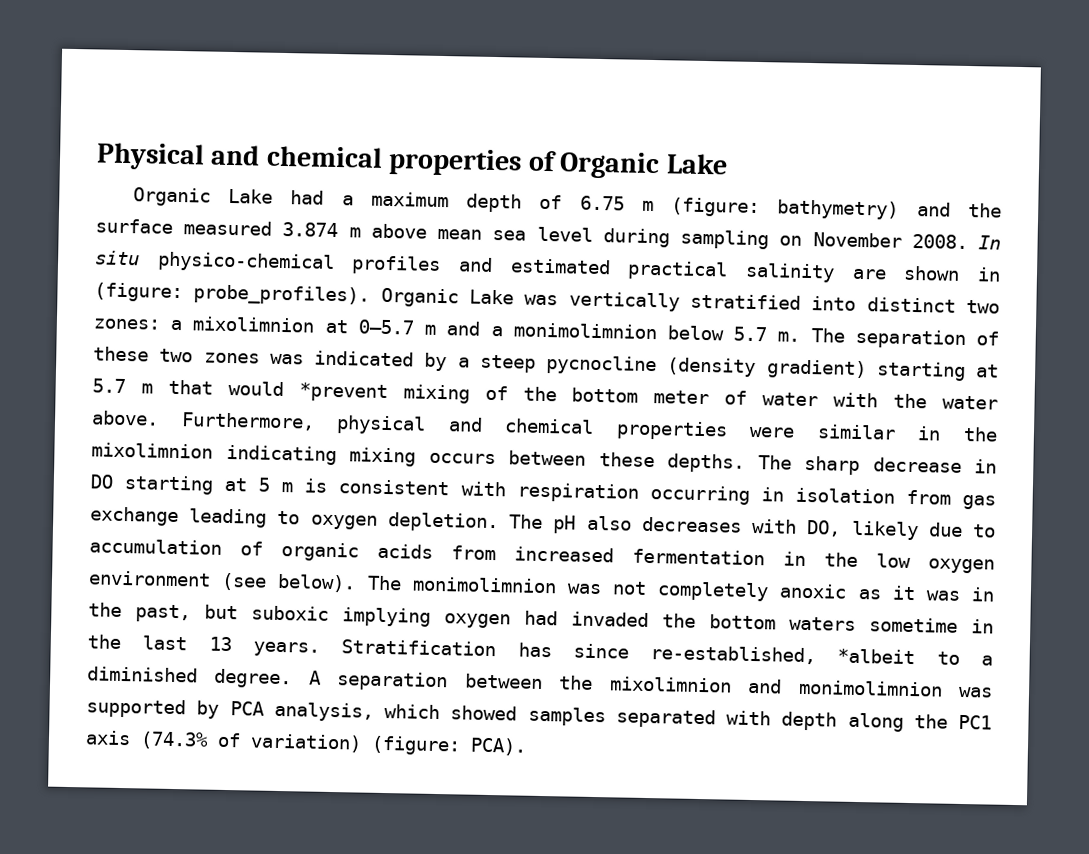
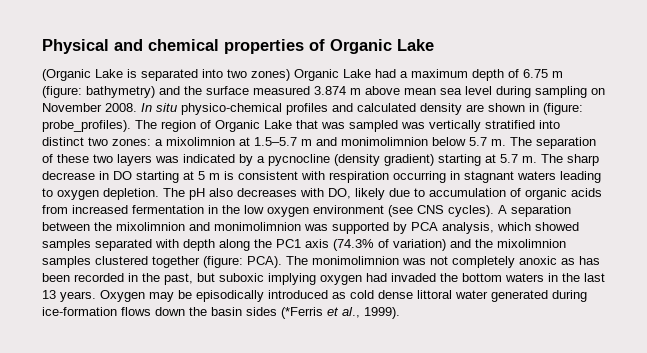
- Organic Lake had a maximum depth of 6.75 m (figure: bathymetry) and the surface measured 3.874 m above mean sea level during sampling on November 2008.
+ (Organic Lake is separated into two zones) Organic Lake had a maximum depth of 6.75 m (figure: bathymetry) and the surface measured 3.874 m above mean sea level during sampling on November 2008.
- In situ physico-chemical profiles and estimated practical salinity are shown in (figure: probe_profiles).
+ In situ physico-chemical profiles and calculated density are shown in (figure: probe_profiles).
- Organic Lake was vertically stratified into distinct two zones: a mixolimnion at 0–5.7 m and a monimolimnion below 5.7 m.
+ The region of Organic Lake that was sampled was vertically stratified into distinct two zones: a mixolimnion at 1.5–5.7 m and monimolimnion below 5.7 m.
- The separation of these two zones was indicated by a steep pycnocline (density gradient) starting at 5.7 m that would *prevent mixing of the bottom meter of water with the water above. Furthermore, physical and chemical properties were similar in the mixolimnion indicating mixing occurs between these depths.
+ The separation of these two layers was indicated by a pycnocline (density gradient) starting at 5.7 m.
- The sharp decrease in DO starting at 5 m is consistent with respiration occurring in isolation from gas exchange leading to oxygen depletion.
+ The sharp decrease in DO starting at 5 m is consistent with respiration occurring in stagnant waters leading to oxygen depletion.
- The pH also decreases with DO, likely due to accumulation of organic acids from increased fermentation in the low oxygen environment (see below). The monimolimnion was not completely anoxic as it was in the past, but suboxic implying oxygen had invaded the bottom waters sometime in the last 13 years. Stratification has since re-established, *albeit to a diminished degree.
+ The pH also decreases with DO, likely due to accumulation of organic acids from increased fermentation in the low oxygen environment (see CNS cycles).
- A separation between the mixolimnion and monimolimnion was supported by PCA analysis, which showed samples separated with depth along the PC1 axis (74.3% of variation) (figure: PCA).
+ A separation between the mixolimnion and monimolimnion was supported by PCA analysis, which showed samples separated with depth along the PC1 axis (74.3% of variation) and the mixolimnion samples clustered together (figure: PCA). The monimolimnion was not completely anoxic as has been recorded in the past, but suboxic implying oxygen had invaded the bottom waters in the last 13 years. Oxygen may be episodically introduced as cold dense littoral water generated during ice-formation flows down the basin sides (*Ferris et al., 1999).

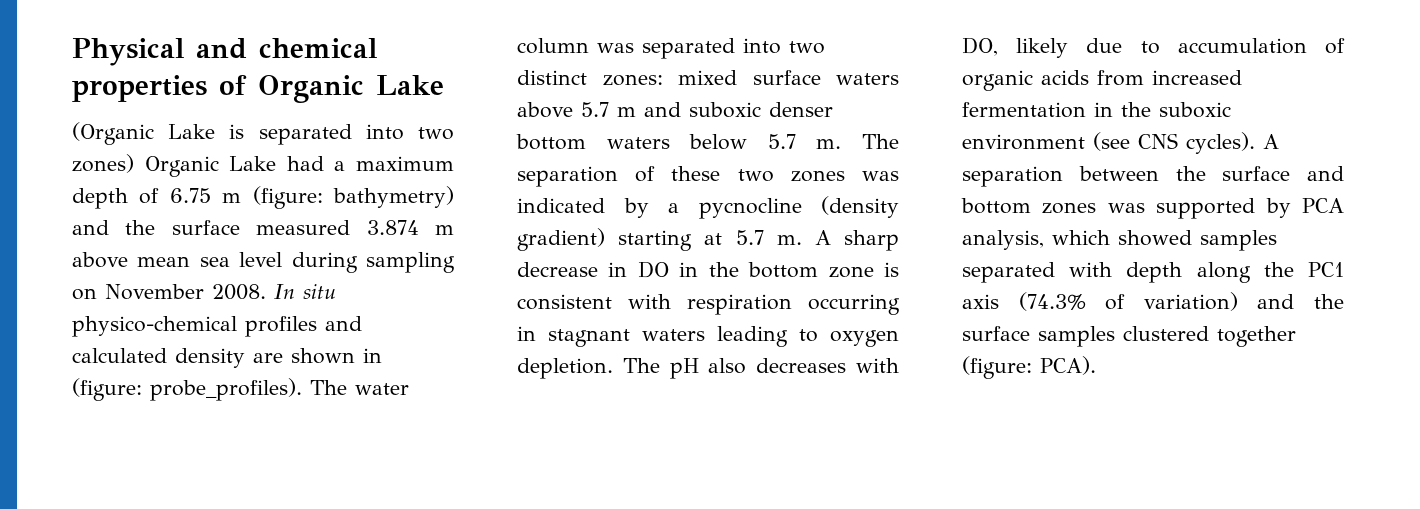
- The region of Organic Lake that was sampled was vertically stratified into distinct two zones: a mixolimnion at 1.5–5.7 m and monimolimnion below 5.7 m.
+ The water column was separated into two distinct zones: mixed surface waters above 5.7 m and suboxic denser bottom waters below 5.7 m.
- The separation of these two layers was indicated by a pycnocline (density gradient) starting at 5.7 m.
+ The separation of these two zones was indicated by a pycnocline (density gradient) starting at 5.7 m.
- The sharp decrease in DO starting at 5 m is consistent with respiration occurring in stagnant waters leading to oxygen depletion.
+ A sharp decrease in DO in the bottom zone is consistent with respiration occurring in stagnant waters leading to oxygen depletion.
- The pH also decreases with DO, likely due to accumulation of organic acids from increased fermentation in the low oxygen environment (see CNS cycles).
+ The pH also decreases with DO, likely due to accumulation of organic acids from increased fermentation in the suboxic environment (see CNS cycles).
- A separation between the mixolimnion and monimolimnion was supported by PCA analysis, which showed samples separated with depth along the PC1 axis (74.3% of variation) and the mixolimnion samples clustered together (figure: PCA). The monimolimnion was not completely anoxic as has been recorded in the past, but suboxic implying oxygen had invaded the bottom waters in the last 13 years. Oxygen may be episodically introduced as cold dense littoral water generated during ice-formation flows down the basin sides (*Ferris et al., 1999).
+ A separation between the surface and bottom zones was supported by PCA analysis, which showed samples separated with depth along the PC1 axis (74.3% of variation) and the surface samples clustered together (figure: PCA).

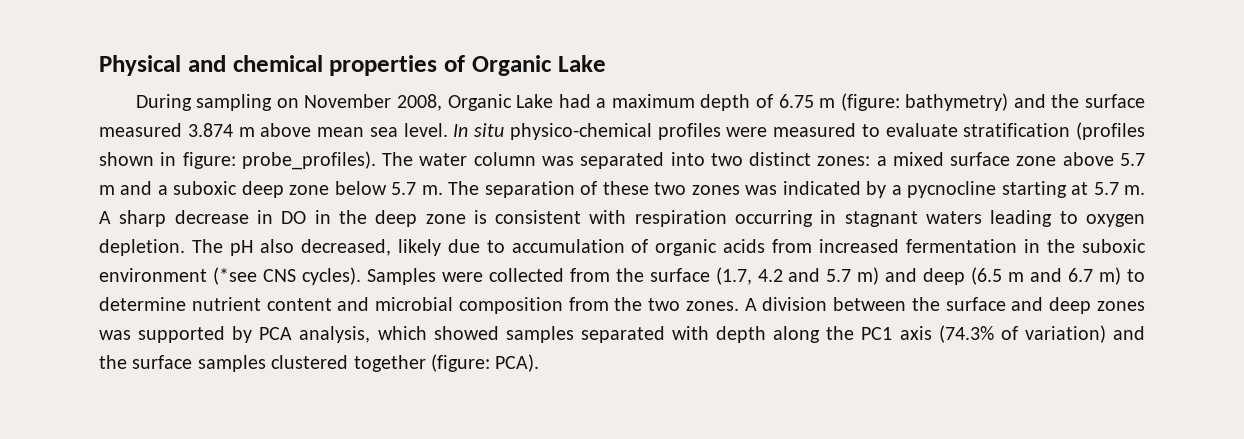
- (Organic Lake is separated into two zones) Organic Lake had a maximum depth of 6.75 m (figure: bathymetry) and the surface measured 3.874 m above mean sea level during sampling on November 2008. In situ physico-chemical profiles and calculated density are shown in (figure: probe_profiles).
+ During sampling on November 2008, Organic Lake had a maximum depth of 6.75 m (figure: bathymetry) and the surface measured 3.874 m above mean sea level. In situ physico-chemical profiles were measured to evaluate stratification (profiles shown in figure: probe_profiles).
- The water column was separated into two distinct zones: mixed surface waters above 5.7 m and suboxic denser bottom waters below 5.7 m.
+ The water column was separated into two distinct zones: a mixed surface zone above 5.7 m and a suboxic deep zone below 5.7 m.
- The separation of these two zones was indicated by a pycnocline (density gradient) starting at 5.7 m.
+ The separation of these two zones was indicated by a pycnocline starting at 5.7 m.
- A sharp decrease in DO in the bottom zone is consistent with respiration occurring in stagnant waters leading to oxygen depletion.
+ A sharp decrease in DO in the deep zone is consistent with respiration occurring in stagnant waters leading to oxygen depletion.
- The pH also decreases with DO, likely due to accumulation of organic acids from increased fermentation in the suboxic environment (see CNS cycles).
+ The pH also decreased, likely due to accumulation of organic acids from increased fermentation in the suboxic environment (*see CNS cycles).
- A separation between the surface and bottom zones was supported by PCA analysis, which showed samples separated with depth along the PC1 axis (74.3% of variation) and the surface samples clustered together (figure: PCA).
+ Samples were collected from the surface (1.7, 4.2 and 5.7 m) and deep (6.5 m and 6.7 m) to determine nutrient content and microbial composition from the two zones. A division between the surface and deep zones was supported by PCA analysis, which showed samples separated with depth along the PC1 axis (74.3% of variation) and the surface samples clustered together (figure: PCA).

